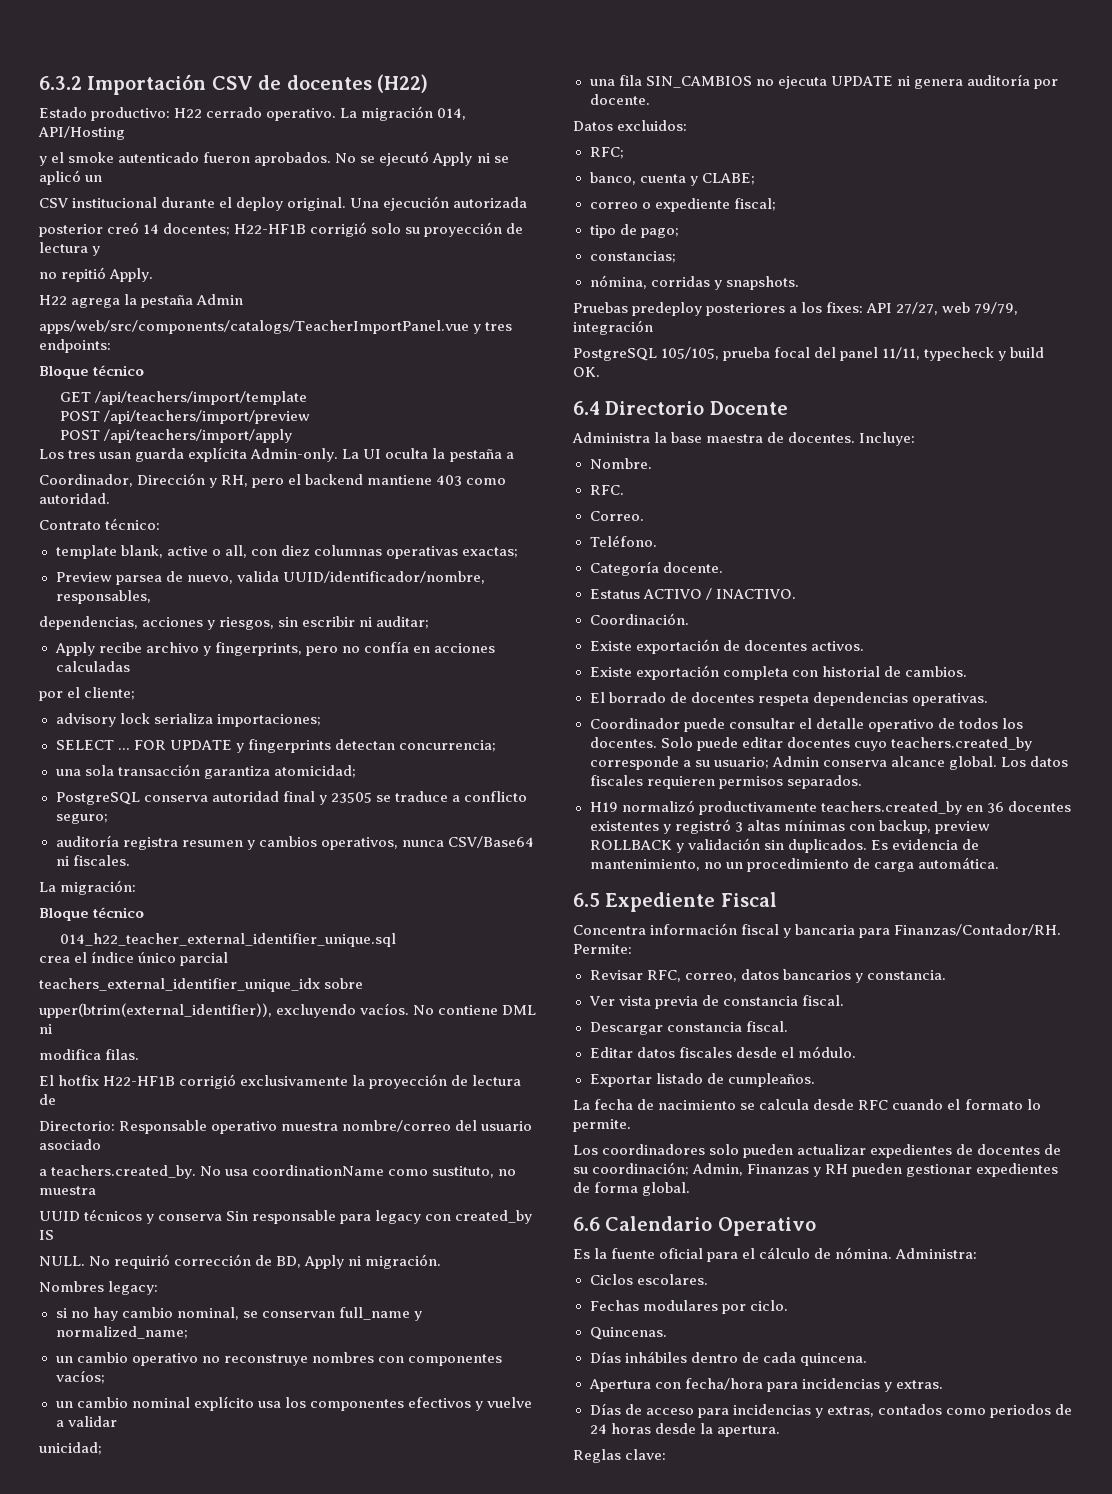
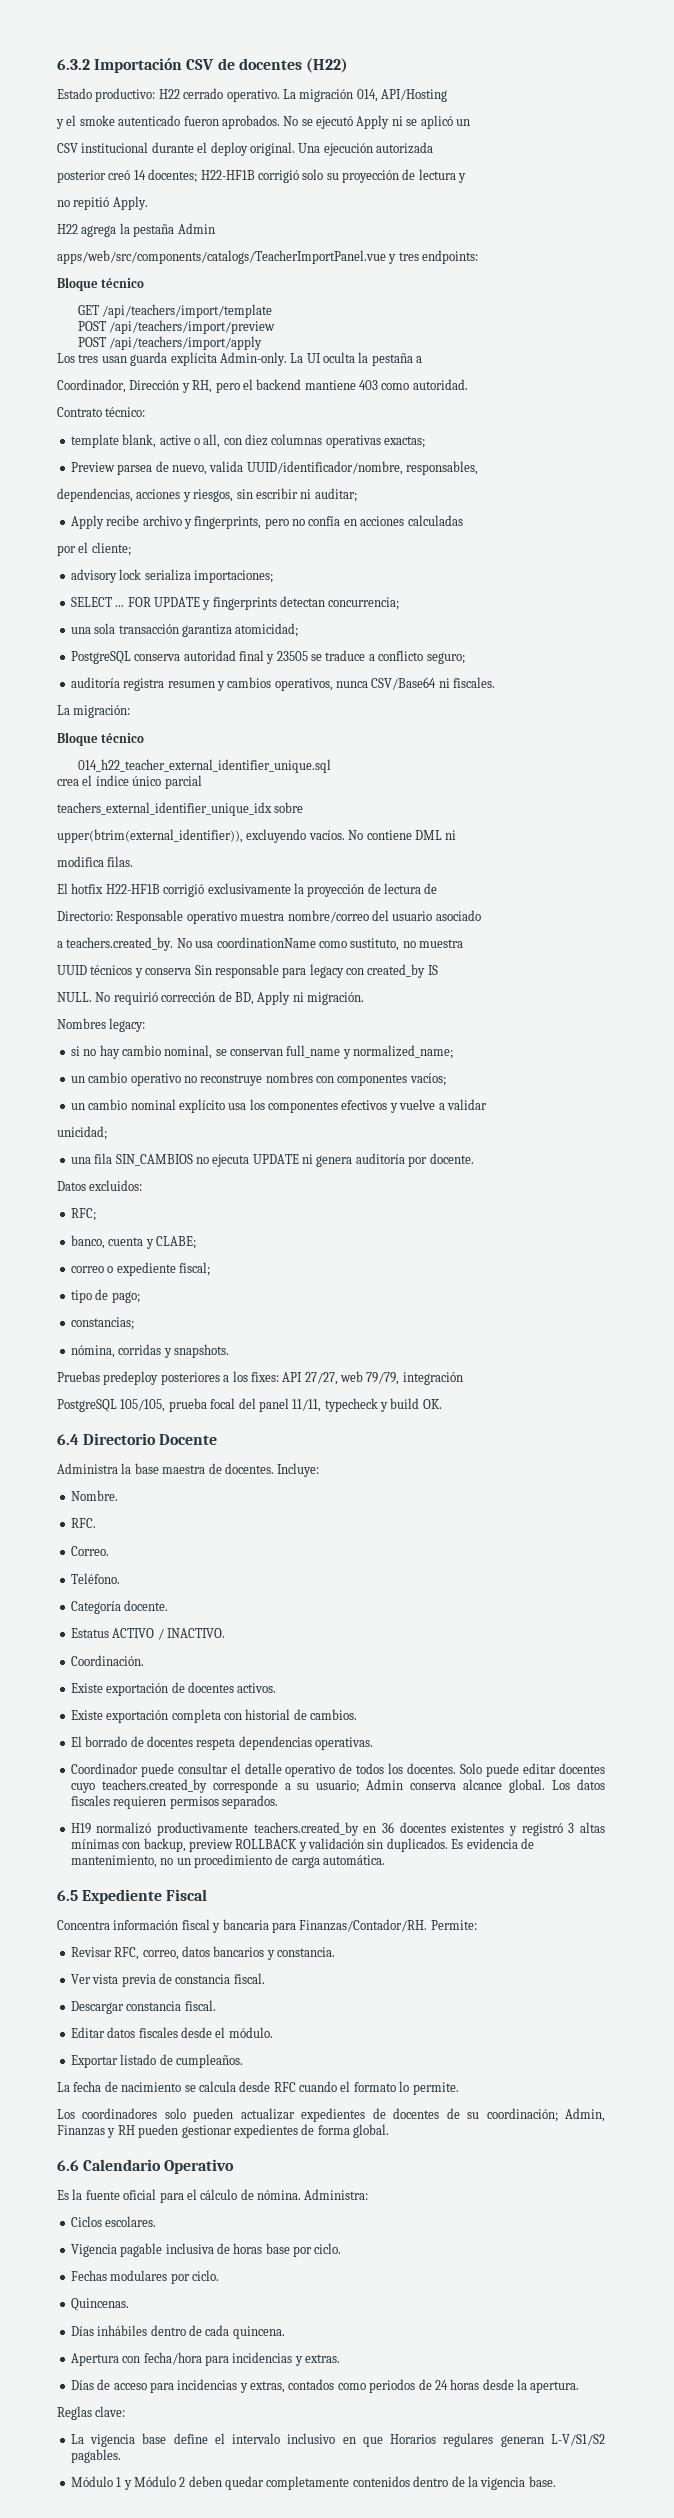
+ Vigencia pagable inclusiva de horas base por ciclo.
+ La vigencia base define el intervalo inclusivo en que Horarios regulares generan L-V/S1/S2 pagables.
+ Módulo 1 y Módulo 2 deben quedar completamente contenidos dentro de la vigencia base.

